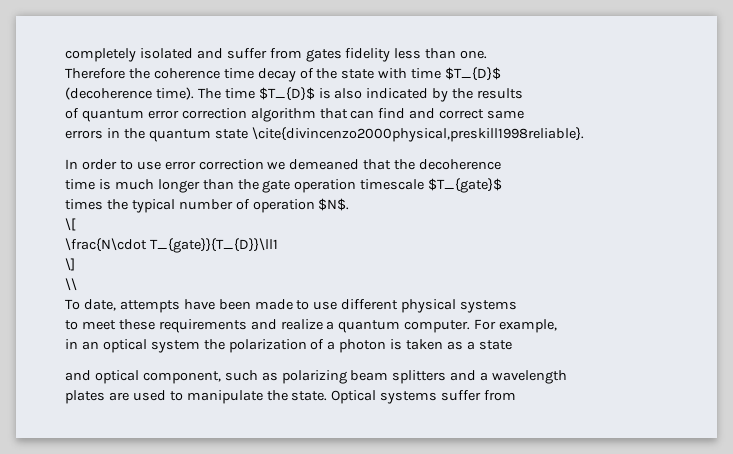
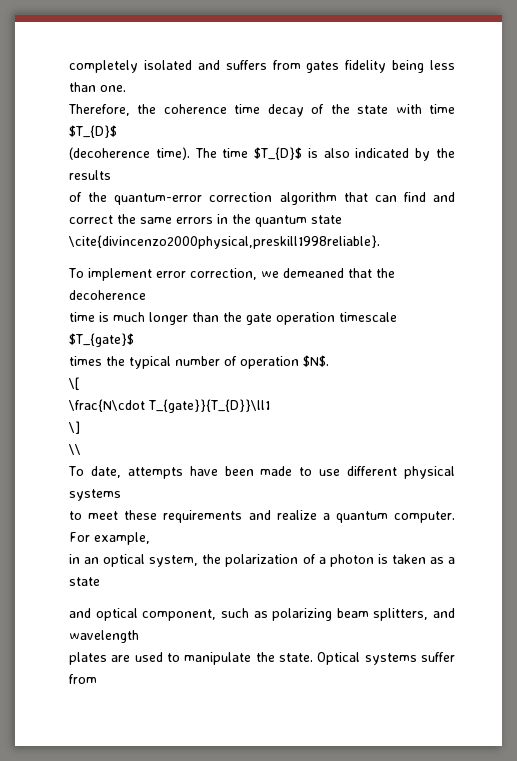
- completely isolated and suffer from gates fidelity less than one.
+ completely isolated and suffers from gates fidelity being less than one.
- Therefore the coherence time decay of the state with time $T_{D}$
+ Therefore, the coherence time decay of the state with time $T_{D}$
- of quantum error correction algorithm that can find and correct same
- errors in the quantum state \cite{divincenzo2000physical,preskill1998reliable}.
+ of the quantum-error correction algorithm that can find and correct the same errors in the quantum state \cite{divincenzo2000physical,preskill1998reliable}.
- In order to use error correction we demeaned that the decoherence
+ To implement error correction, we demeaned that the decoherence
- in an optical system the polarization of a photon is taken as a state
+ in an optical system, the polarization of a photon is taken as a state
- and optical component, such as polarizing beam splitters and a wavelength
+ and optical component, such as polarizing beam splitters, and wavelength

